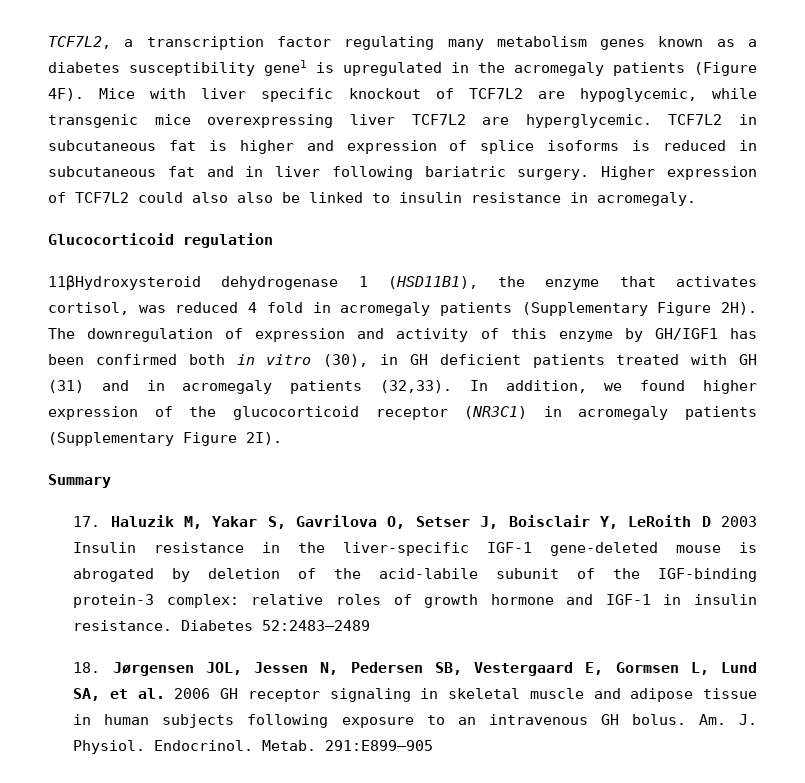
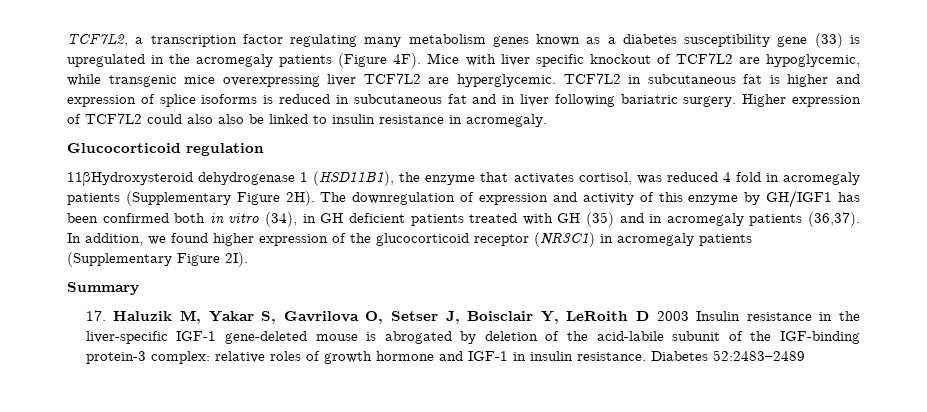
- TCF7L2, a transcription factor regulating many metabolism genes known as a diabetes susceptibility gene1 is upregulated in the acromegaly patients (Figure 4F).
+ TCF7L2, a transcription factor regulating many metabolism genes known as a diabetes susceptibility gene (33) is upregulated in the acromegaly patients (Figure 4F).
- The downregulation of expression and activity of this enzyme by GH/IGF1 has been confirmed both in vitro (30), in GH deficient patients treated with GH (31) and in acromegaly patients (32,33).
+ The downregulation of expression and activity of this enzyme by GH/IGF1 has been confirmed both in vitro (34), in GH deficient patients treated with GH (35) and in acromegaly patients (36,37).
- 18. Jørgensen JOL, Jessen N, Pedersen SB, Vestergaard E, Gormsen L, Lund SA, et al. 2006 GH receptor signaling in skeletal muscle and adipose tissue in human subjects following exposure to an intravenous GH bolus. Am. J. Physiol. Endocrinol. Metab. 291:E899–905

